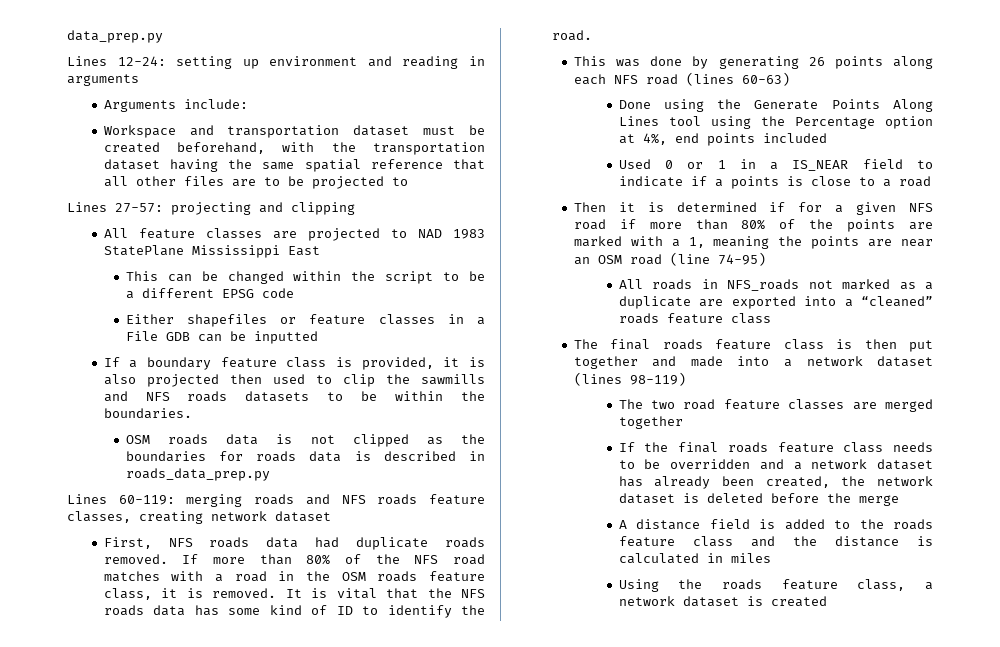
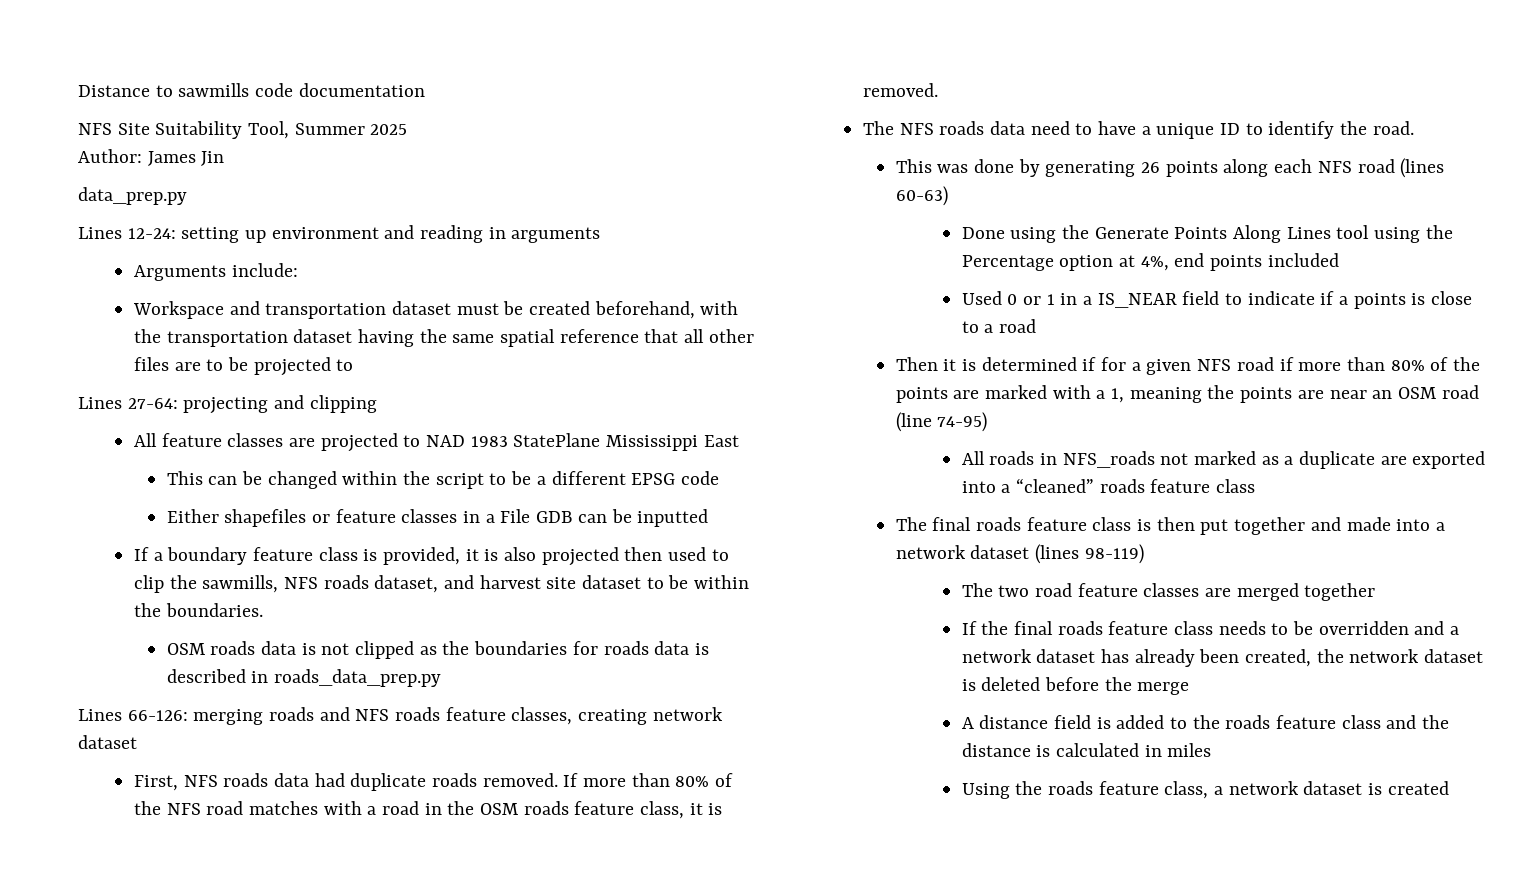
+ Distance to sawmills code documentation
+ NFS Site Suitability Tool, Summer 2025
+ Author: James Jin
- Lines 27-57: projecting and clipping
+ Lines 27-64: projecting and clipping
- If a boundary feature class is provided, it is also projected then used to clip the sawmills and NFS roads datasets to be within the boundaries.
+ If a boundary feature class is provided, it is also projected then used to clip the sawmills, NFS roads dataset, and harvest site dataset to be within the boundaries.
- Lines 60-119: merging roads and NFS roads feature classes, creating network dataset
+ Lines 66-126: merging roads and NFS roads feature classes, creating network dataset
- If more than 80% of the NFS road matches with a road in the OSM roads feature class, it is removed. It is vital that the NFS roads data has some kind of ID to identify the road.
+ If more than 80% of the NFS road matches with a road in the OSM roads feature class, it is removed.
+ The NFS roads data need to have a unique ID to identify the road.

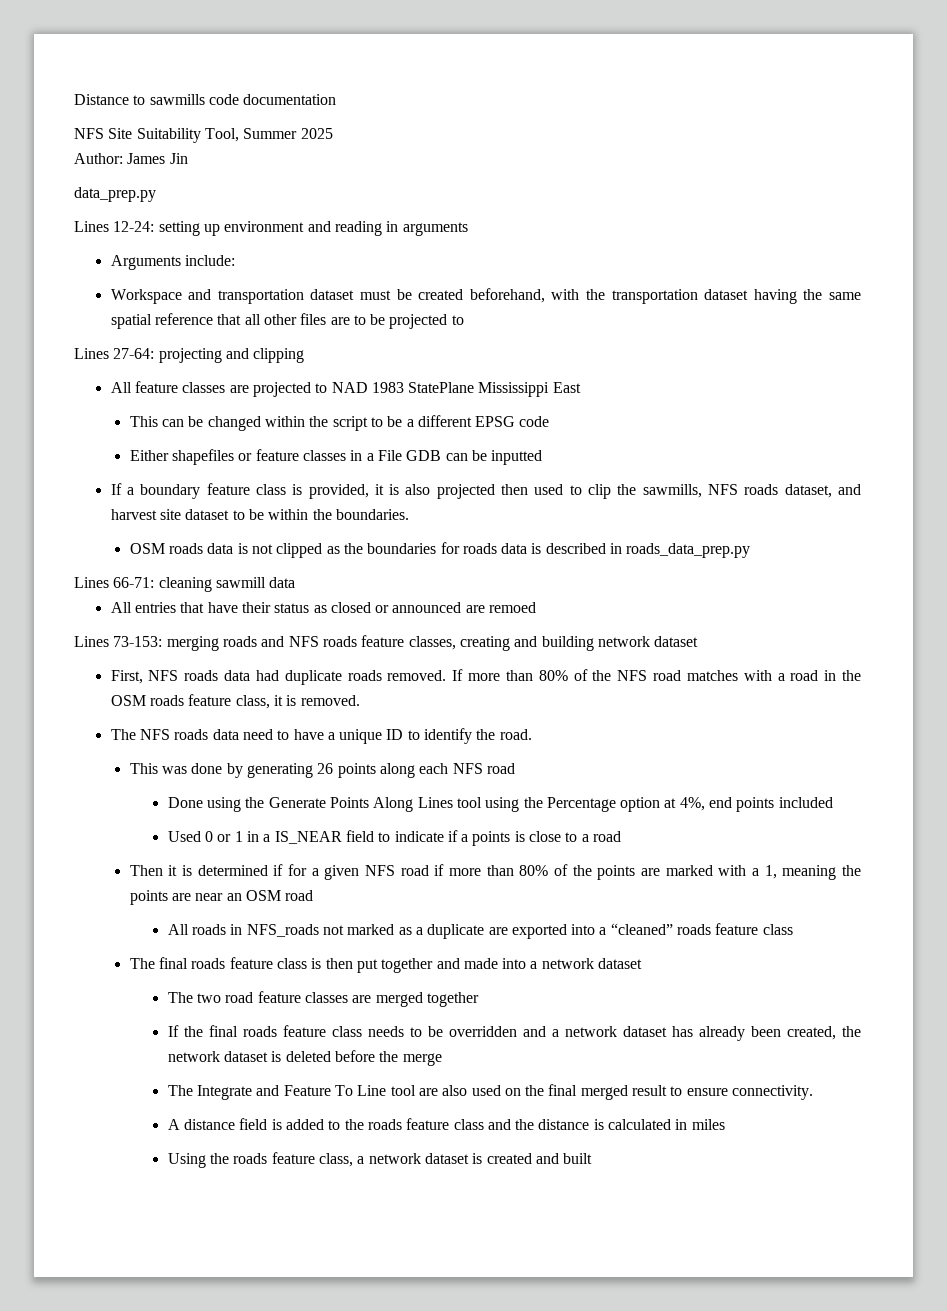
- Lines 66-126: merging roads and NFS roads feature classes, creating network dataset
+ Lines 66-71: cleaning sawmill data
+ All entries that have their status as closed or announced are remoed
+ Lines 73-153: merging roads and NFS roads feature classes, creating and building network dataset
- This was done by generating 26 points along each NFS road (lines 60-63)
+ This was done by generating 26 points along each NFS road
- Then it is determined if for a given NFS road if more than 80% of the points are marked with a 1, meaning the points are near an OSM road (line 74-95)
+ Then it is determined if for a given NFS road if more than 80% of the points are marked with a 1, meaning the points are near an OSM road
- The final roads feature class is then put together and made into a network dataset (lines 98-119)
+ The final roads feature class is then put together and made into a network dataset
+ The Integrate and Feature To Line tool are also used on the final merged result to ensure connectivity.
- Using the roads feature class, a network dataset is created
+ Using the roads feature class, a network dataset is created and built

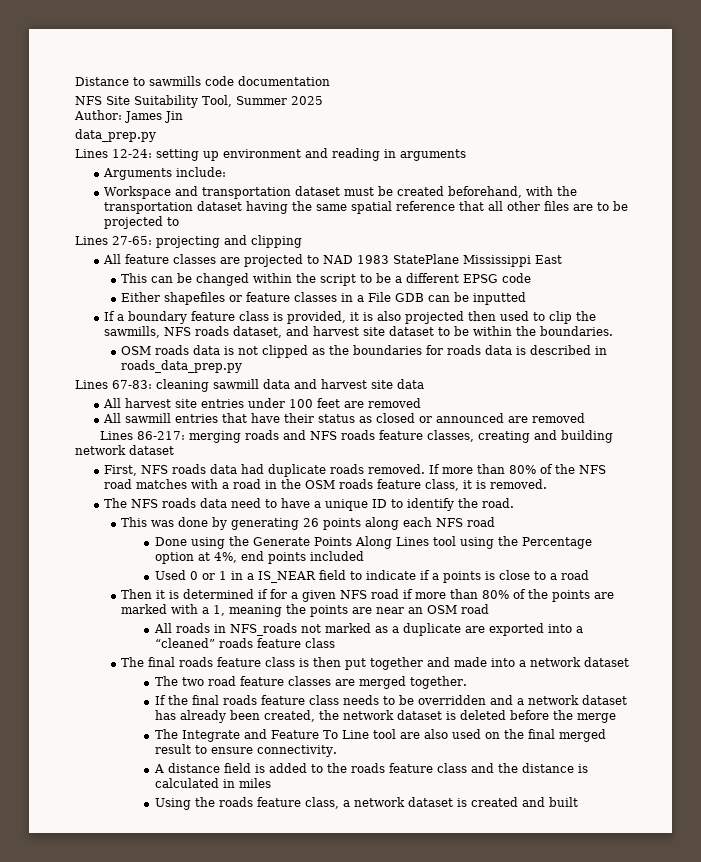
- Lines 27-64: projecting and clipping
+ Lines 27-65: projecting and clipping
- Lines 66-71: cleaning sawmill data
- All entries that have their status as closed or announced are remoed
- Lines 73-153: merging roads and NFS roads feature classes, creating and building network dataset
+ Lines 67-83: cleaning sawmill data and harvest site data
+ All harvest site entries under 100 feet are removed
+ All sawmill entries that have their status as closed or announced are removed
+ Lines 86-217: merging roads and NFS roads feature classes, creating and building network dataset
- The two road feature classes are merged together
+ The two road feature classes are merged together.

